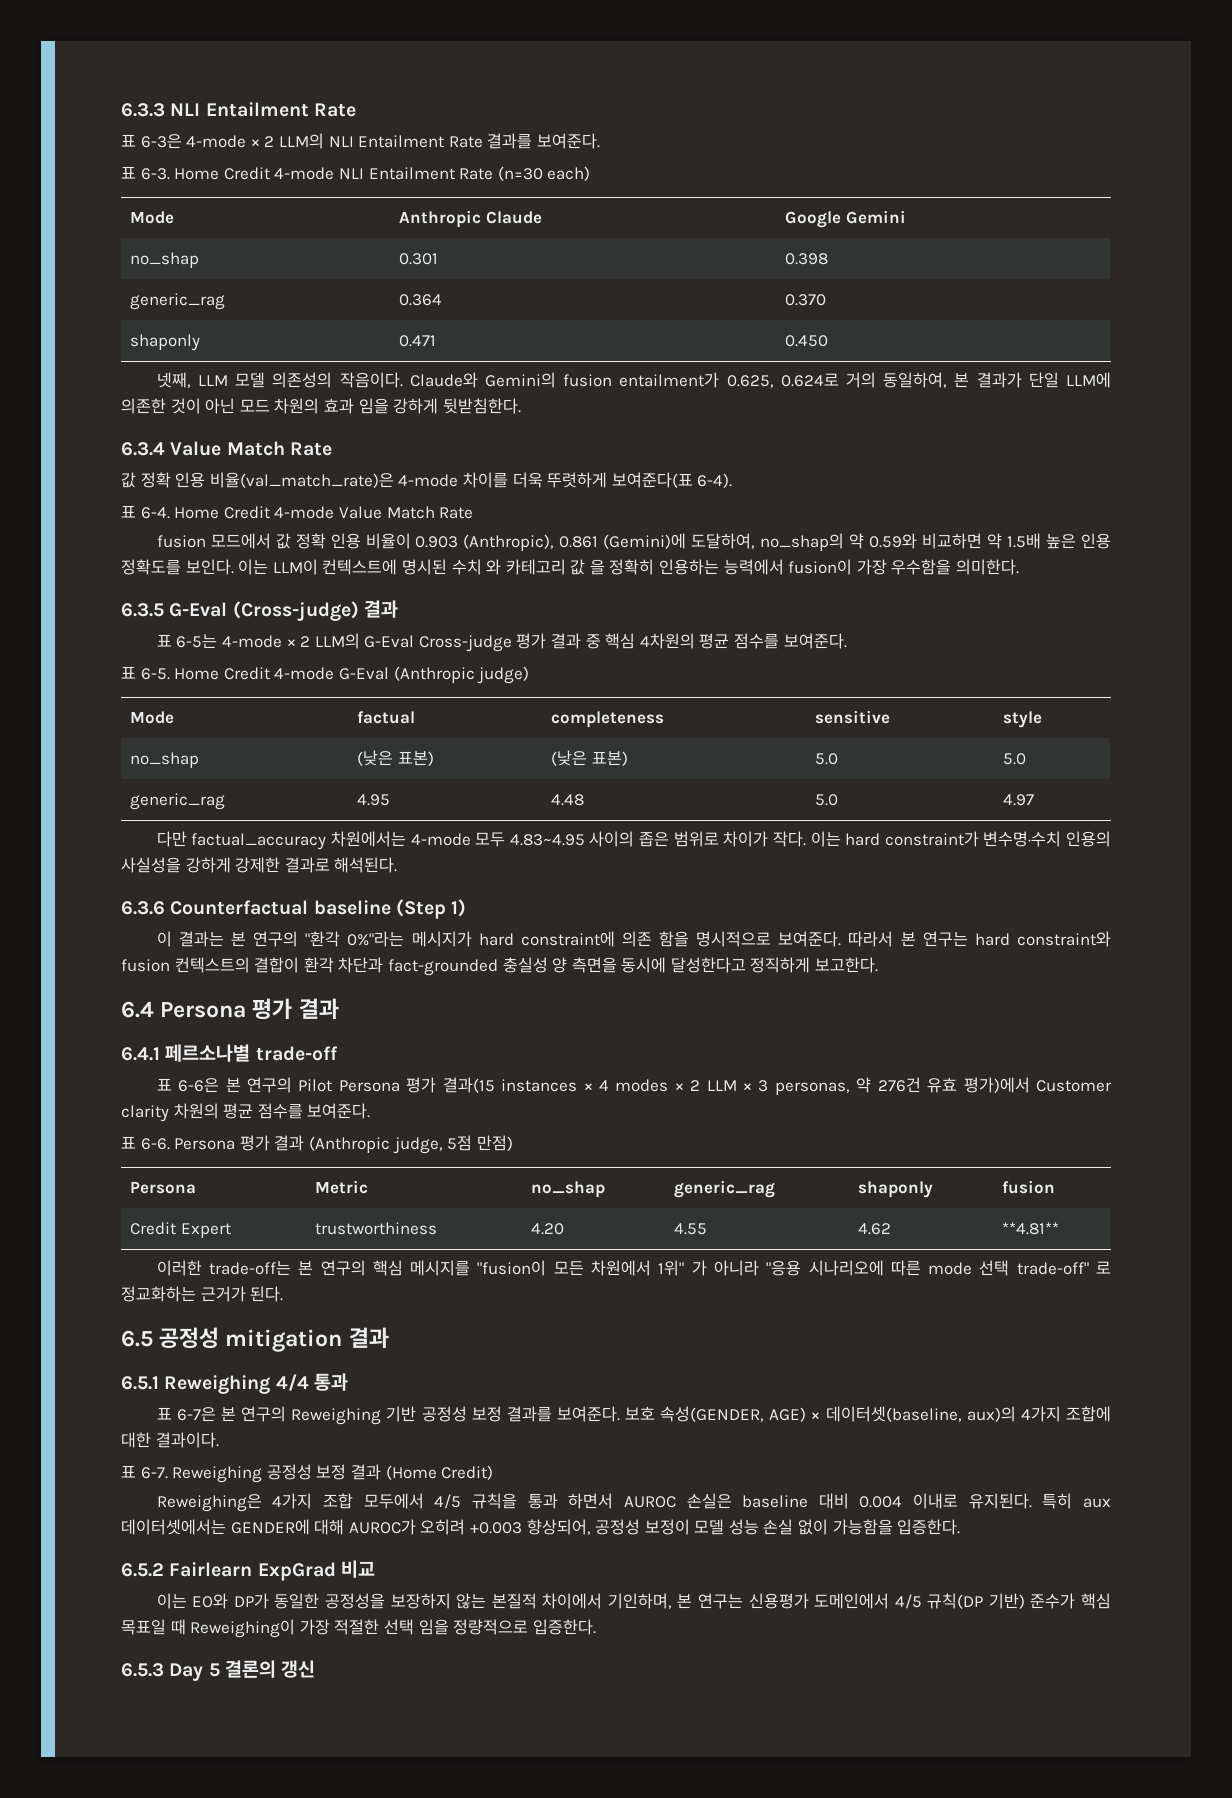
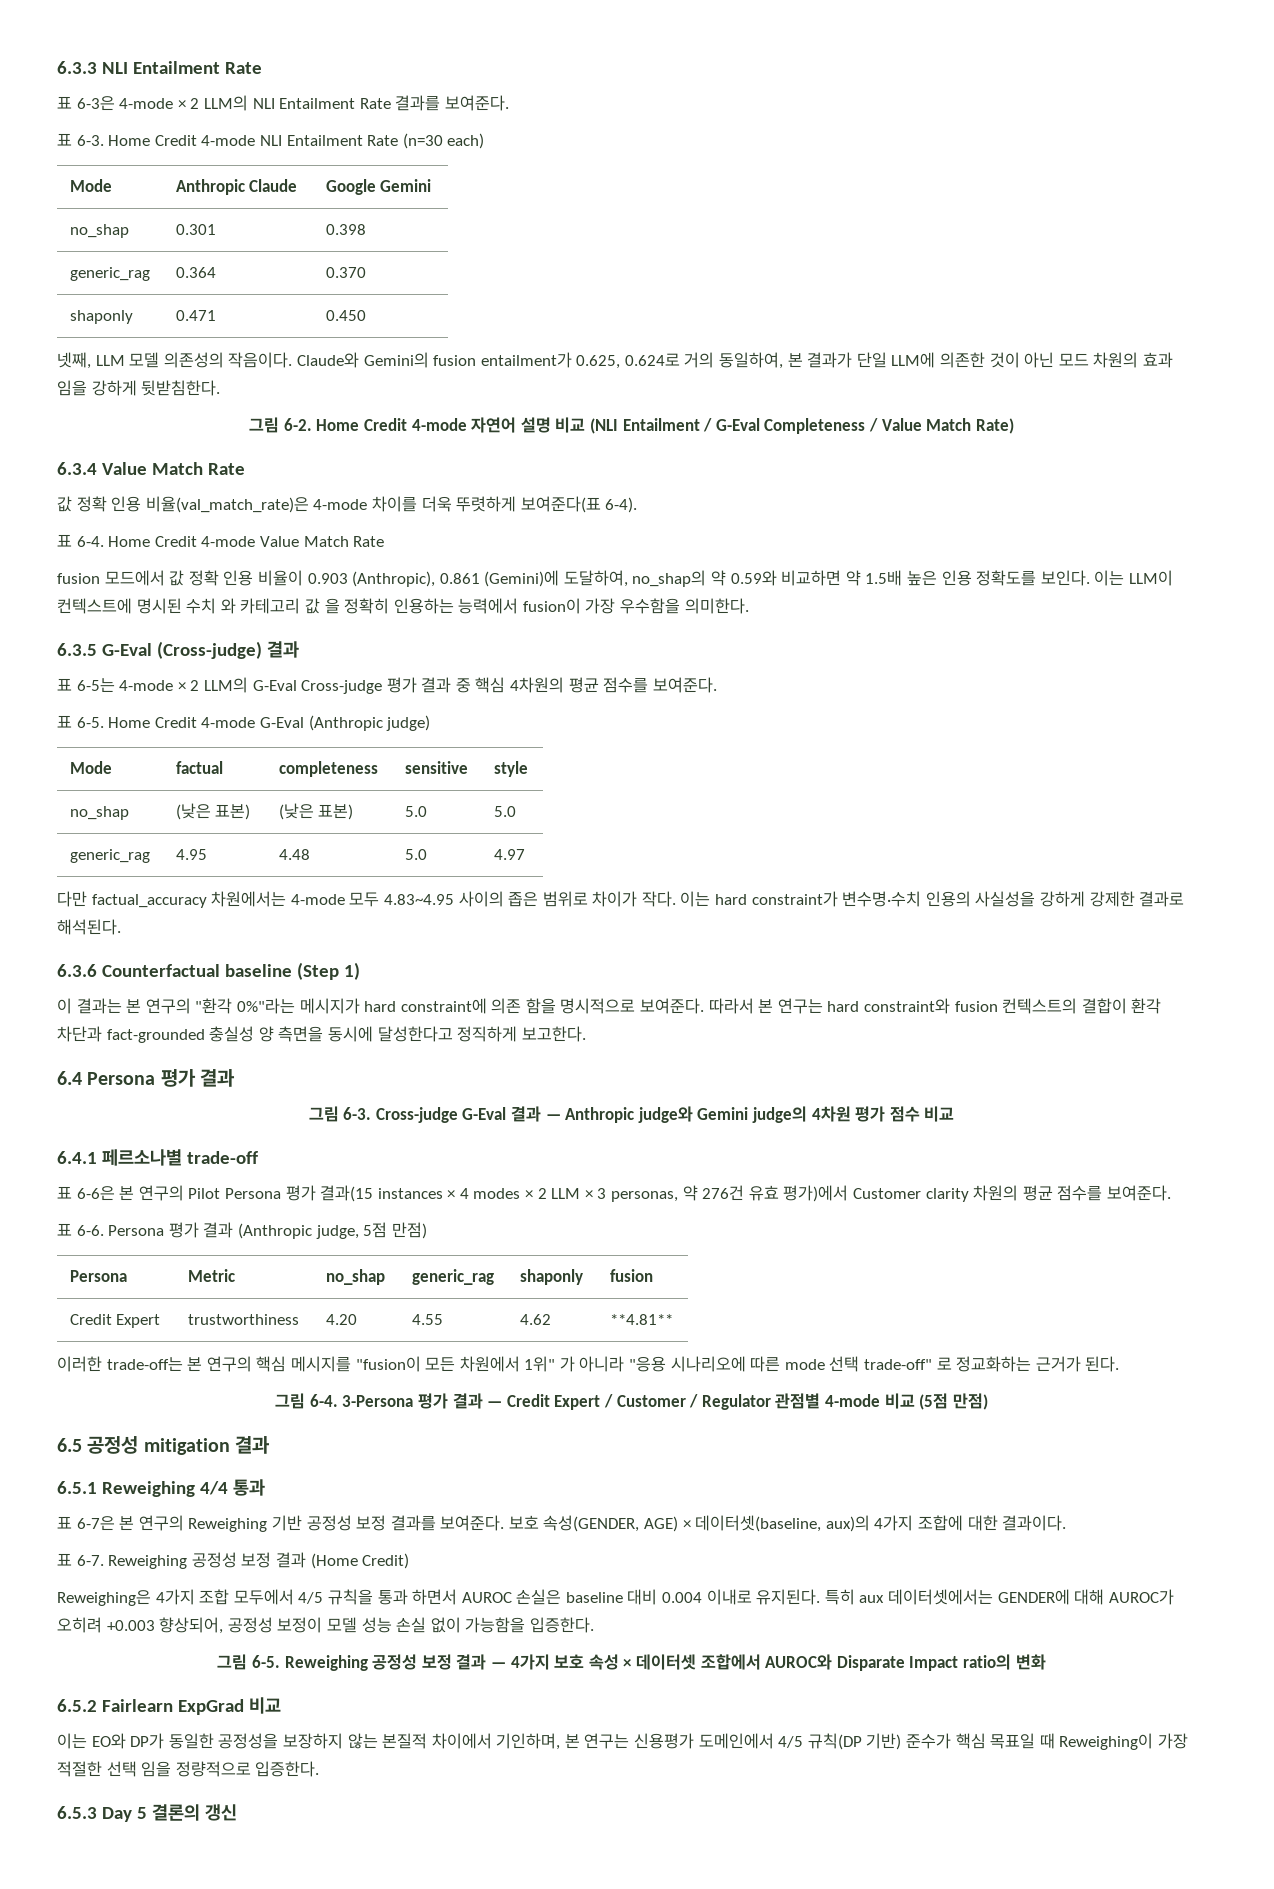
+ 그림 6-2. Home Credit 4-mode 자연어 설명 비교 (NLI Entailment / G-Eval Completeness / Value Match Rate)
+ 그림 6-3. Cross-judge G-Eval 결과 — Anthropic judge와 Gemini judge의 4차원 평가 점수 비교
+ 그림 6-4. 3-Persona 평가 결과 — Credit Expert / Customer / Regulator 관점별 4-mode 비교 (5점 만점)
+ 그림 6-5. Reweighing 공정성 보정 결과 — 4가지 보호 속성 × 데이터셋 조합에서 AUROC와 Disparate Impact ratio의 변화

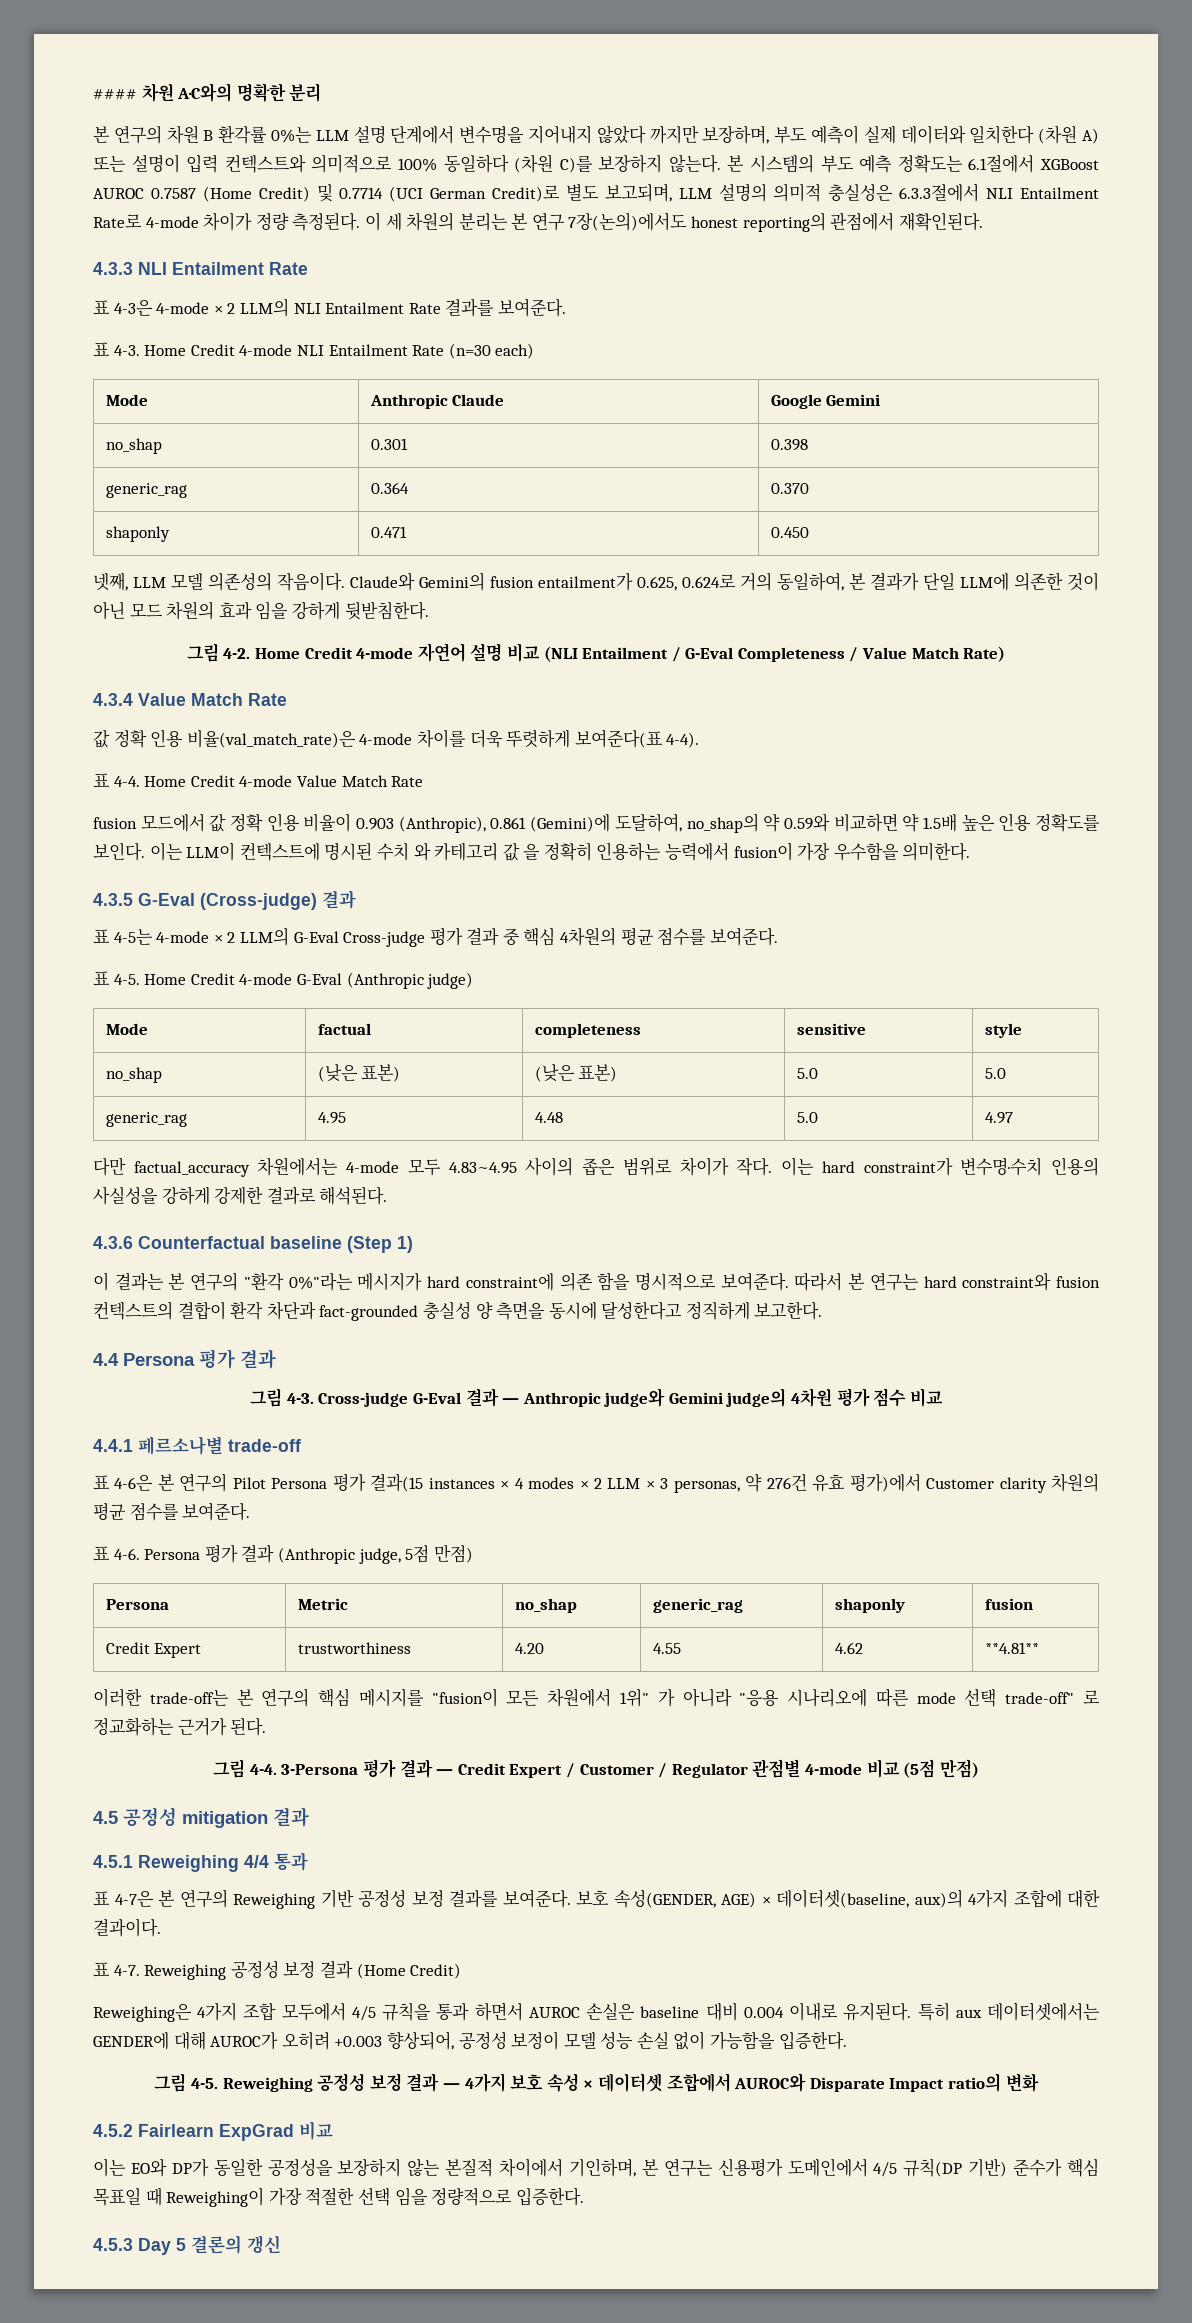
- 6.3.3 NLI Entailment Rate
+ #### 차원 A·C와의 명확한 분리
+ 본 연구의 차원 B 환각률 0%는 LLM 설명 단계에서 변수명을 지어내지 않았다 까지만 보장하며, 부도 예측이 실제 데이터와 일치한다 (차원 A) 또는 설명이 입력 컨텍스트와 의미적으로 100% 동일하다 (차원 C)를 보장하지 않는다. 본 시스템의 부도 예측 정확도는 6.1절에서 XGBoost AUROC 0.7587 (Home Credit) 및 0.7714 (UCI German Credit)로 별도 보고되며, LLM 설명의 의미적 충실성은 6.3.3절에서 NLI Entailment Rate로 4-mode 차이가 정량 측정된다. 이 세 차원의 분리는 본 연구 7장(논의)에서도 honest reporting의 관점에서 재확인된다.
+ 4.3.3 NLI Entailment Rate
- 표 6-3은 4-mode × 2 LLM의 NLI Entailment Rate 결과를 보여준다.
+ 표 4-3은 4-mode × 2 LLM의 NLI Entailment Rate 결과를 보여준다.
- 표 6-3.
+ 표 4-3.
- 그림 6-2.
+ 그림 4-2.
- 6.3.4 Value Match Rate
+ 4.3.4 Value Match Rate
- 값 정확 인용 비율(val_match_rate)은 4-mode 차이를 더욱 뚜렷하게 보여준다(표 6-4).
- 표 6-4.
+ 값 정확 인용 비율(val_match_rate)은 4-mode 차이를 더욱 뚜렷하게 보여준다(표 4-4).
+ 표 4-4.
- 6.3.5 G-Eval (Cross-judge) 결과
+ 4.3.5 G-Eval (Cross-judge) 결과
- 표 6-5는 4-mode × 2 LLM의 G-Eval Cross-judge 평가 결과 중 핵심 4차원의 평균 점수를 보여준다.
+ 표 4-5는 4-mode × 2 LLM의 G-Eval Cross-judge 평가 결과 중 핵심 4차원의 평균 점수를 보여준다.
- 표 6-5.
+ 표 4-5.
- 6.3.6 Counterfactual baseline (Step 1)
+ 4.3.6 Counterfactual baseline (Step 1)
- 6.4 Persona 평가 결과
+ 4.4 Persona 평가 결과
- 그림 6-3.
+ 그림 4-3.
- 6.4.1 페르소나별 trade-off
+ 4.4.1 페르소나별 trade-off
- 표 6-6은 본 연구의 Pilot Persona 평가 결과(15 instances × 4 modes × 2 LLM × 3 personas, 약 276건 유효 평가)에서 Customer clarity 차원의 평균 점수를 보여준다.
+ 표 4-6은 본 연구의 Pilot Persona 평가 결과(15 instances × 4 modes × 2 LLM × 3 personas, 약 276건 유효 평가)에서 Customer clarity 차원의 평균 점수를 보여준다.
- 표 6-6.
+ 표 4-6.
- 그림 6-4.
+ 그림 4-4.
- 6.5 공정성 mitigation 결과
+ 4.5 공정성 mitigation 결과
- 6.5.1 Reweighing 4/4 통과
+ 4.5.1 Reweighing 4/4 통과
- 표 6-7은 본 연구의 Reweighing 기반 공정성 보정 결과를 보여준다.
+ 표 4-7은 본 연구의 Reweighing 기반 공정성 보정 결과를 보여준다.
- 표 6-7.
+ 표 4-7.
- 그림 6-5.
+ 그림 4-5.
- 6.5.2 Fairlearn ExpGrad 비교
+ 4.5.2 Fairlearn ExpGrad 비교
- 6.5.3 Day 5 결론의 갱신
+ 4.5.3 Day 5 결론의 갱신

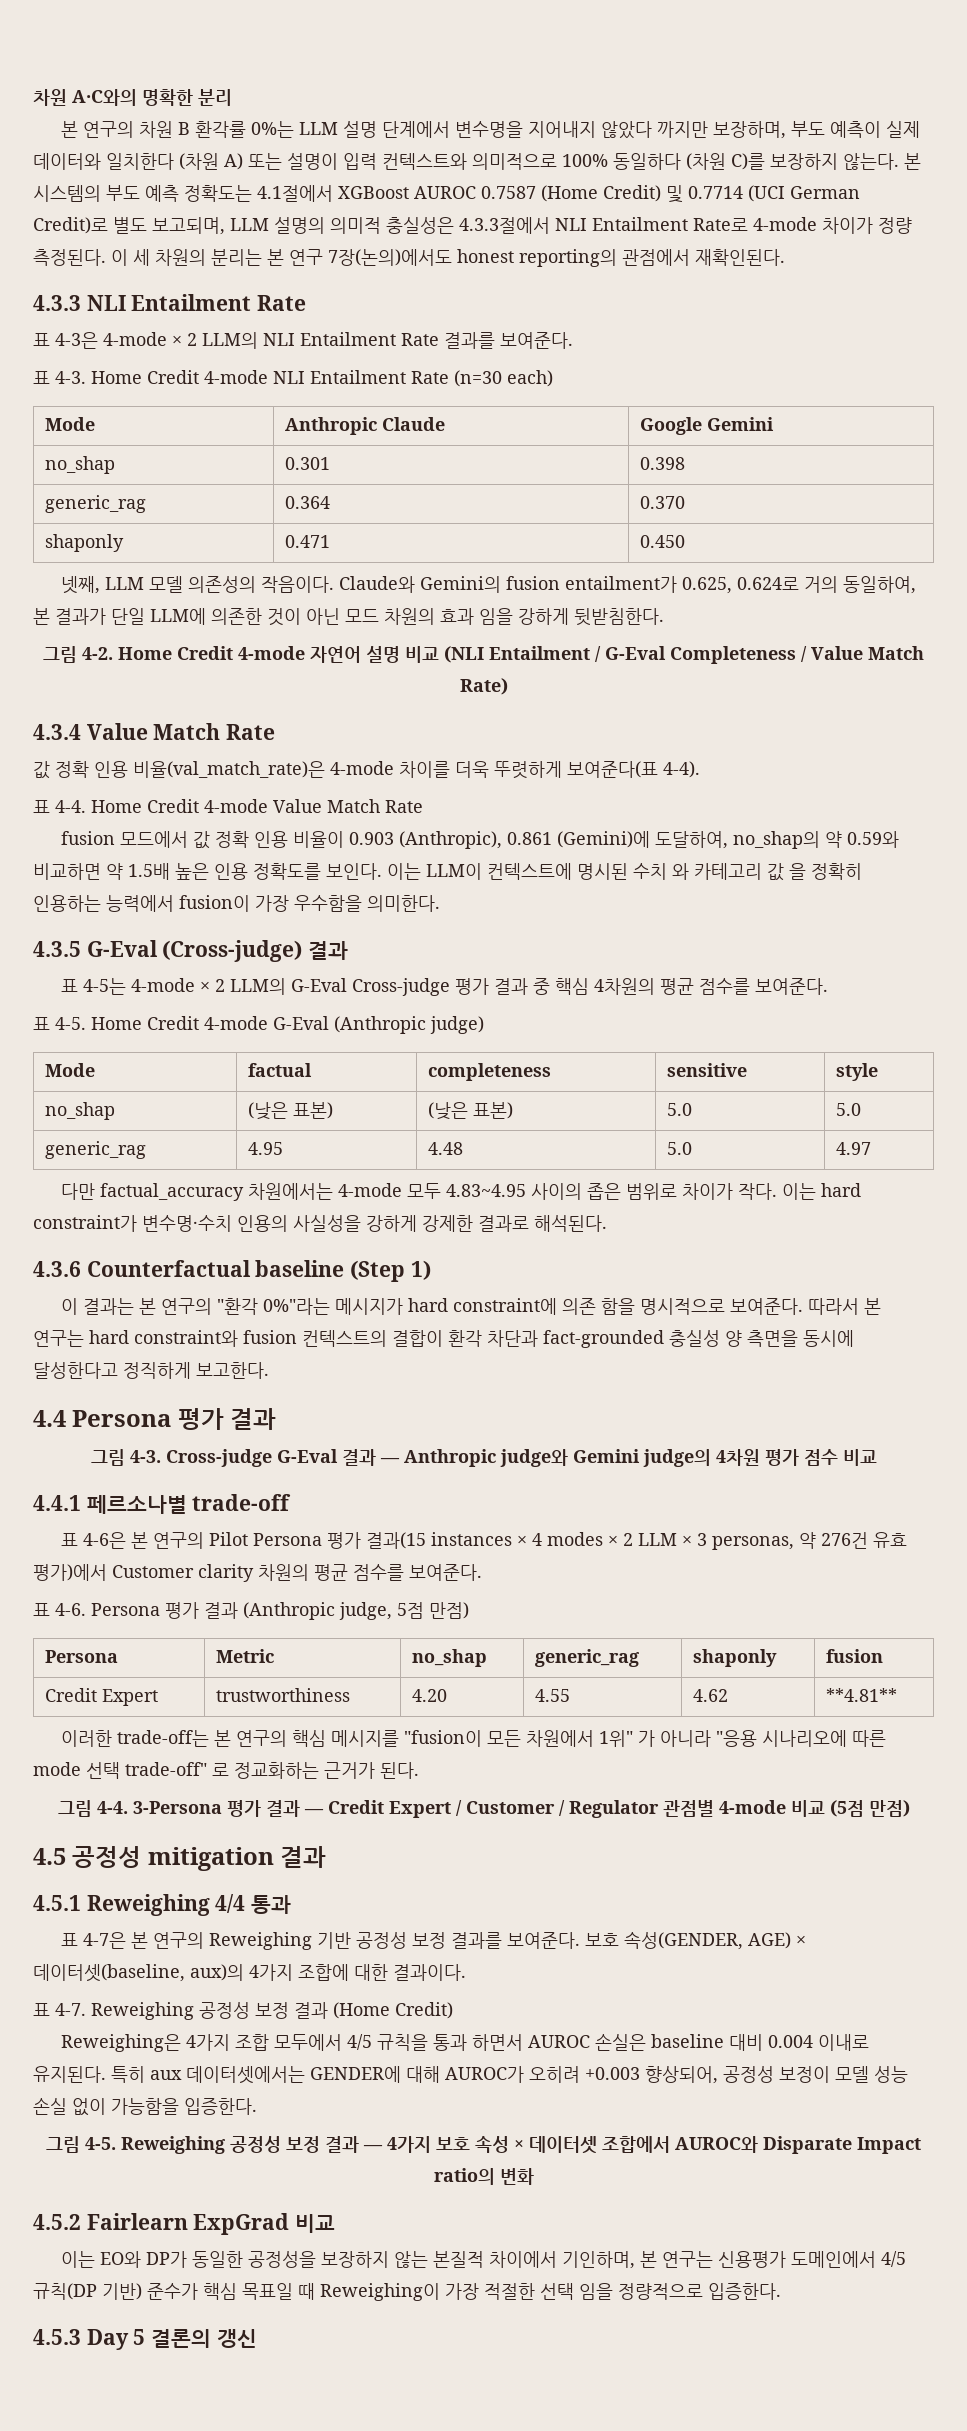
- #### 차원 A·C와의 명확한 분리
+ 차원 A·C와의 명확한 분리
- 본 시스템의 부도 예측 정확도는 6.1절에서 XGBoost AUROC 0.7587 (Home Credit) 및 0.7714 (UCI German Credit)로 별도 보고되며, LLM 설명의 의미적 충실성은 6.3.3절에서 NLI Entailment Rate로 4-mode 차이가 정량 측정된다.
+ 본 시스템의 부도 예측 정확도는 4.1절에서 XGBoost AUROC 0.7587 (Home Credit) 및 0.7714 (UCI German Credit)로 별도 보고되며, LLM 설명의 의미적 충실성은 4.3.3절에서 NLI Entailment Rate로 4-mode 차이가 정량 측정된다.

